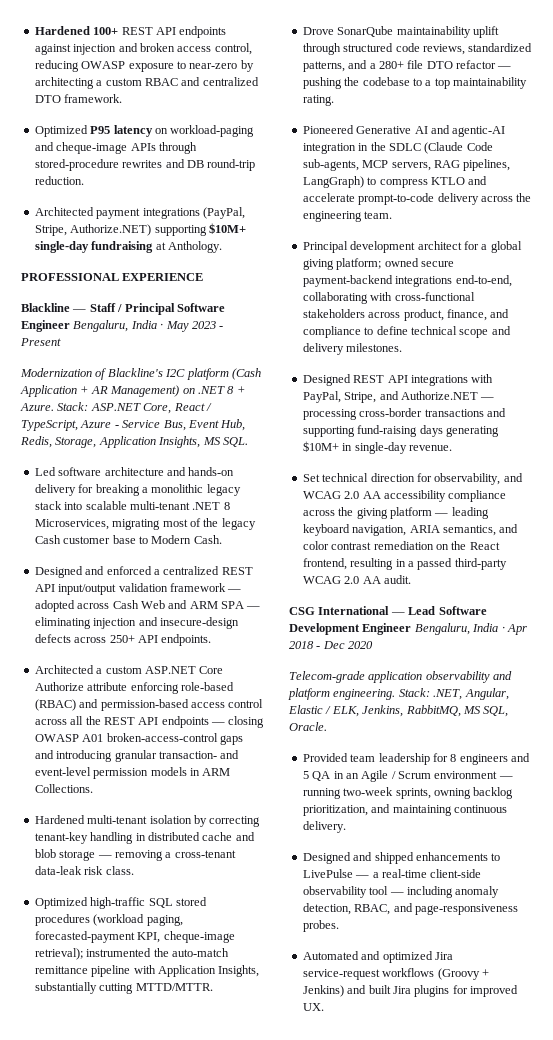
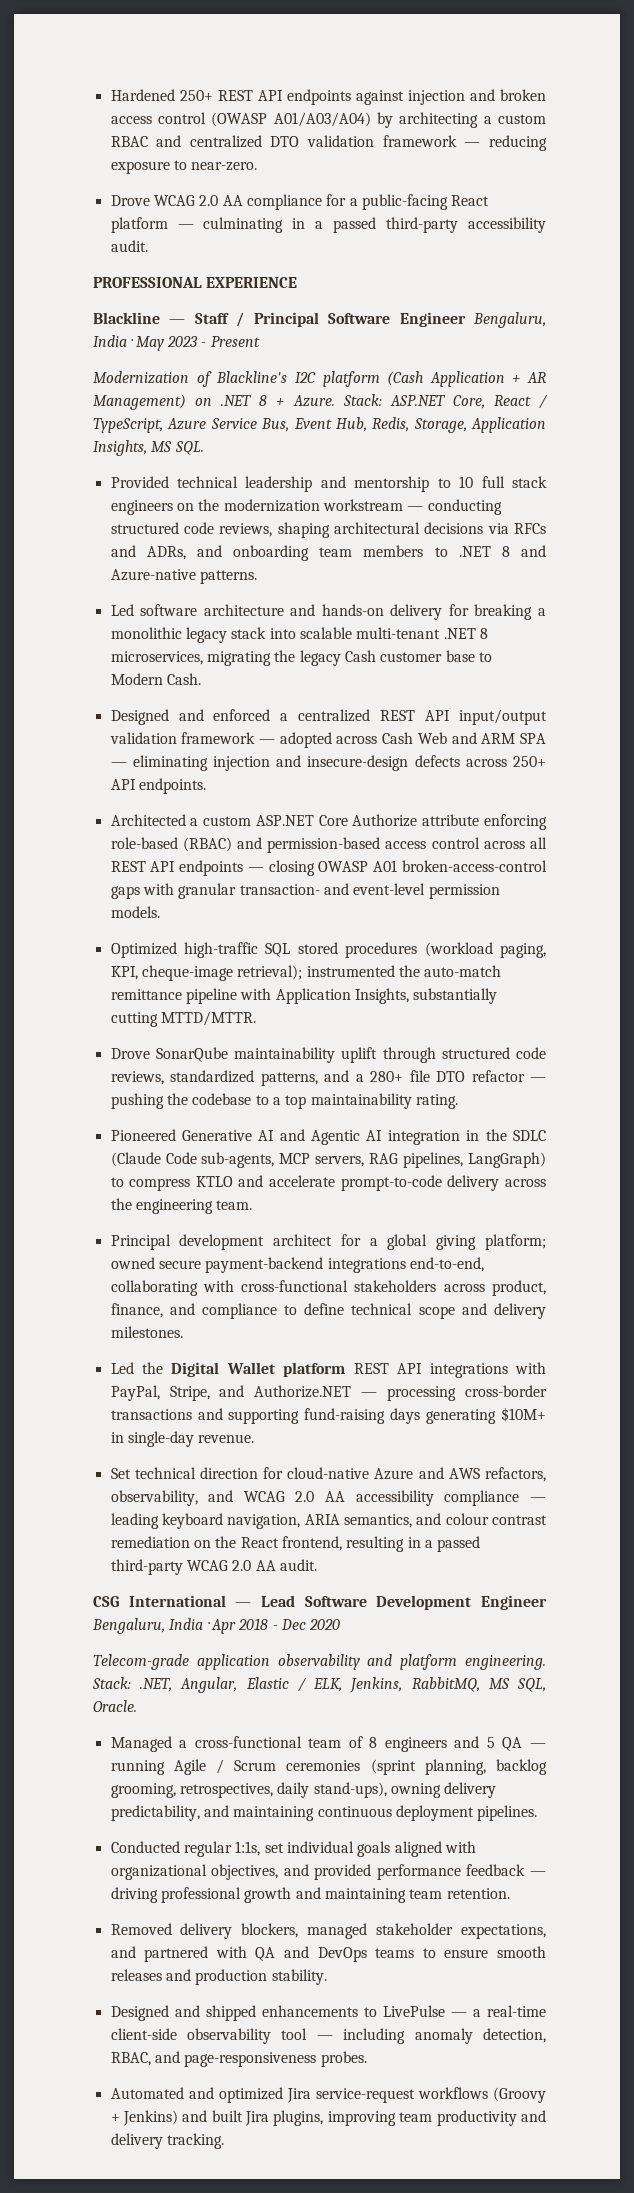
- Hardened 100+ REST API endpoints against injection and broken access control, reducing OWASP exposure to near-zero by architecting a custom RBAC and centralized DTO framework.
- Optimized P95 latency on workload-paging and cheque-image APIs through stored-procedure rewrites and DB round-trip reduction.
- Architected payment integrations (PayPal, Stripe, Authorize.NET) supporting $10M+ single-day fundraising at Anthology.
+ Hardened 250+ REST API endpoints against injection and broken access control (OWASP A01/A03/A04) by architecting a custom RBAC and centralized DTO validation framework — reducing exposure to near-zero.
+ Drove WCAG 2.0 AA compliance for a public-facing React platform — culminating in a passed third-party accessibility audit.
- Stack: ASP.NET Core, React / TypeScript, Azure - Service Bus, Event Hub, Redis, Storage, Application Insights, MS SQL.
+ Stack: ASP.NET Core, React / TypeScript, Azure Service Bus, Event Hub, Redis, Storage, Application Insights, MS SQL.
+ Provided technical leadership and mentorship to 10 full stack engineers on the modernization workstream — conducting structured code reviews, shaping architectural decisions via RFCs and ADRs, and onboarding team members to .NET 8 and Azure-native patterns.
- Led software architecture and hands-on delivery for breaking a monolithic legacy stack into scalable multi-tenant .NET 8 Microservices, migrating most of the legacy Cash customer base to Modern Cash.
+ Led software architecture and hands-on delivery for breaking a monolithic legacy stack into scalable multi-tenant .NET 8 microservices, migrating the legacy Cash customer base to Modern Cash.
- Architected a custom ASP.NET Core Authorize attribute enforcing role-based (RBAC) and permission-based access control across all the REST API endpoints — closing OWASP A01 broken-access-control gaps and introducing granular transaction- and event-level permission models in ARM Collections.
- Hardened multi-tenant isolation by correcting tenant-key handling in distributed cache and blob storage — removing a cross-tenant data-leak risk class.
+ Architected a custom ASP.NET Core Authorize attribute enforcing role-based (RBAC) and permission-based access control across all REST API endpoints — closing OWASP A01 broken-access-control gaps with granular transaction- and event-level permission models.
- Optimized high-traffic SQL stored procedures (workload paging, forecasted-payment KPI, cheque-image retrieval); instrumented the auto-match remittance pipeline with Application Insights, substantially cutting MTTD/MTTR.
+ Optimized high-traffic SQL stored procedures (workload paging, KPI, cheque-image retrieval); instrumented the auto-match remittance pipeline with Application Insights, substantially cutting MTTD/MTTR.
- Pioneered Generative AI and agentic-AI integration in the SDLC (Claude Code sub-agents, MCP servers, RAG pipelines, LangGraph) to compress KTLO and accelerate prompt-to-code delivery across the engineering team.
+ Pioneered Generative AI and Agentic AI integration in the SDLC (Claude Code sub-agents, MCP servers, RAG pipelines, LangGraph) to compress KTLO and accelerate prompt-to-code delivery across the engineering team.
- Designed REST API integrations with PayPal, Stripe, and Authorize.NET — processing cross-border transactions and supporting fund-raising days generating $10M+ in single-day revenue.
+ Led the Digital Wallet platform REST API integrations with PayPal, Stripe, and Authorize.NET — processing cross-border transactions and supporting fund-raising days generating $10M+ in single-day revenue.
- Set technical direction for observability, and WCAG 2.0 AA accessibility compliance across the giving platform — leading keyboard navigation, ARIA semantics, and color contrast remediation on the React frontend, resulting in a passed third-party WCAG 2.0 AA audit.
+ Set technical direction for cloud-native Azure and AWS refactors, observability, and WCAG 2.0 AA accessibility compliance — leading keyboard navigation, ARIA semantics, and colour contrast remediation on the React frontend, resulting in a passed third-party WCAG 2.0 AA audit.
- Provided team leadership for 8 engineers and 5 QA in an Agile / Scrum environment — running two-week sprints, owning backlog prioritization, and maintaining continuous delivery.
+ Managed a cross-functional team of 8 engineers and 5 QA — running Agile / Scrum ceremonies (sprint planning, backlog grooming, retrospectives, daily stand-ups), owning delivery predictability, and maintaining continuous deployment pipelines.
+ Conducted regular 1:1s, set individual goals aligned with organizational objectives, and provided performance feedback — driving professional growth and maintaining team retention.
+ Removed delivery blockers, managed stakeholder expectations, and partnered with QA and DevOps teams to ensure smooth releases and production stability.
- Automated and optimized Jira service-request workflows (Groovy + Jenkins) and built Jira plugins for improved UX.
+ Automated and optimized Jira service-request workflows (Groovy + Jenkins) and built Jira plugins, improving team productivity and delivery tracking.

